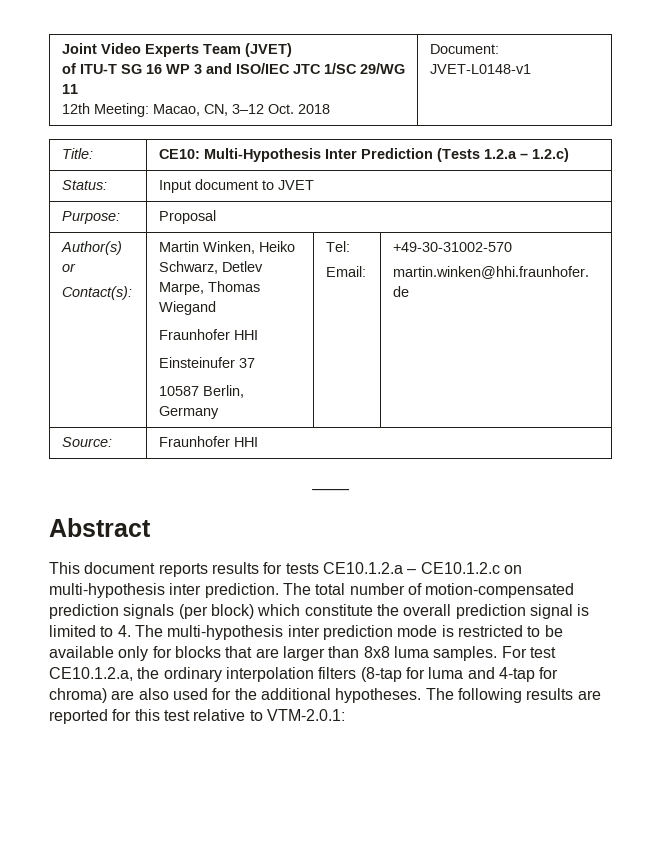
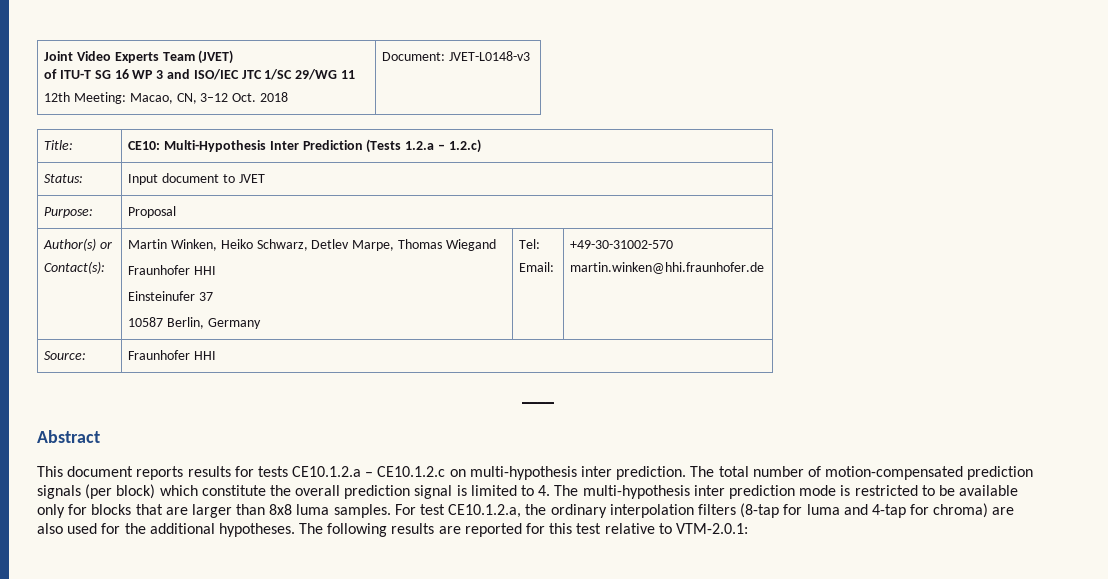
  Joint Video Experts Team (JVET)
  of ITU-T SG 16 WP 3 and ISO/IEC JTC 1/SC 29/WG 11
- 12th Meeting: Macao, CN, 3–12 Oct. 2018 | Document: JVET-L0148-v1
+ 12th Meeting: Macao, CN, 3–12 Oct. 2018 | Document: JVET-L0148-v3

